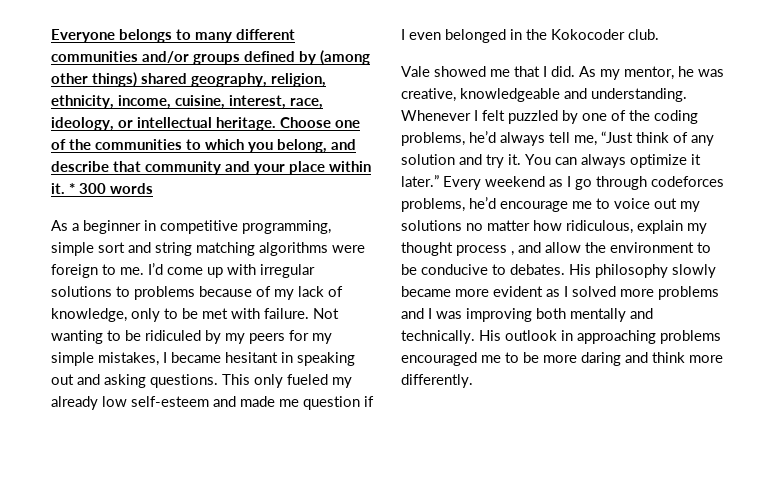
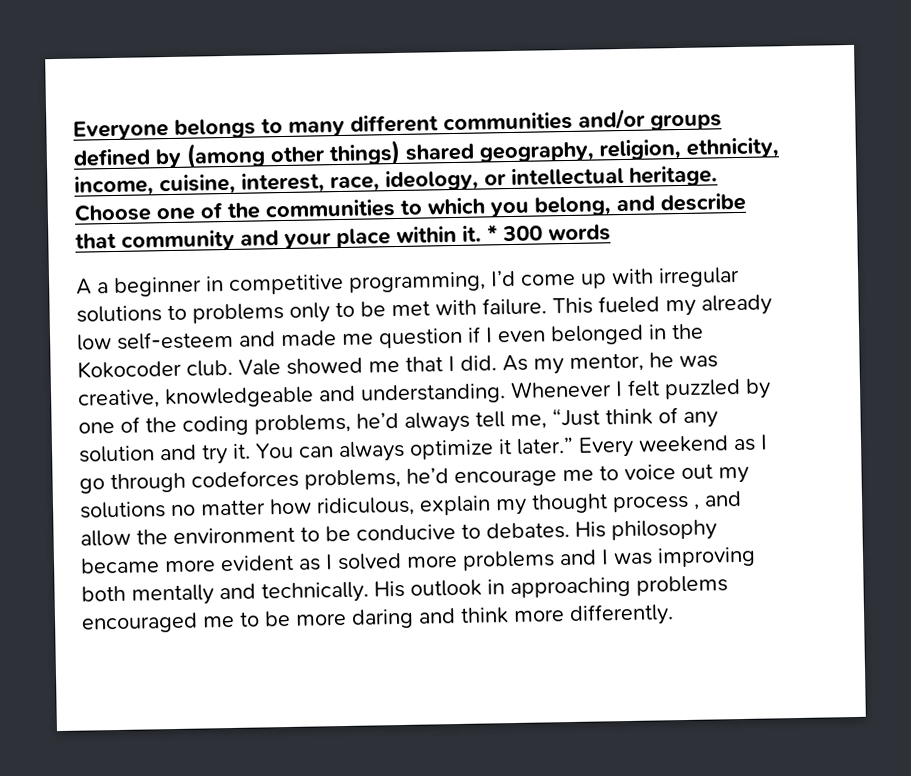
- As a beginner in competitive programming, simple sort and string matching algorithms were foreign to me. I’d come up with irregular solutions to problems because of my lack of knowledge, only to be met with failure.
+ A a beginner in competitive programming, I’d come up with irregular solutions to problems only to be met with failure.
- Not wanting to be ridiculed by my peers for my simple mistakes, I became hesitant in speaking out and asking questions. This only fueled my already low self-esteem and made me question if I even belonged in the Kokocoder club.
- Vale showed me that I did.
+ This fueled my already low self-esteem and made me question if I even belonged in the Kokocoder club. Vale showed me that I did.
- His philosophy slowly became more evident as I solved more problems and I was improving both mentally and technically.
+ His philosophy became more evident as I solved more problems and I was improving both mentally and technically.

